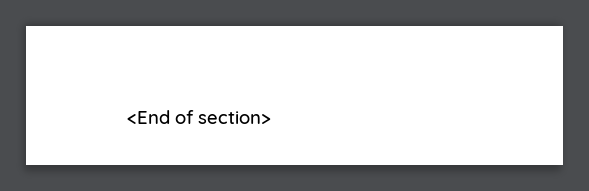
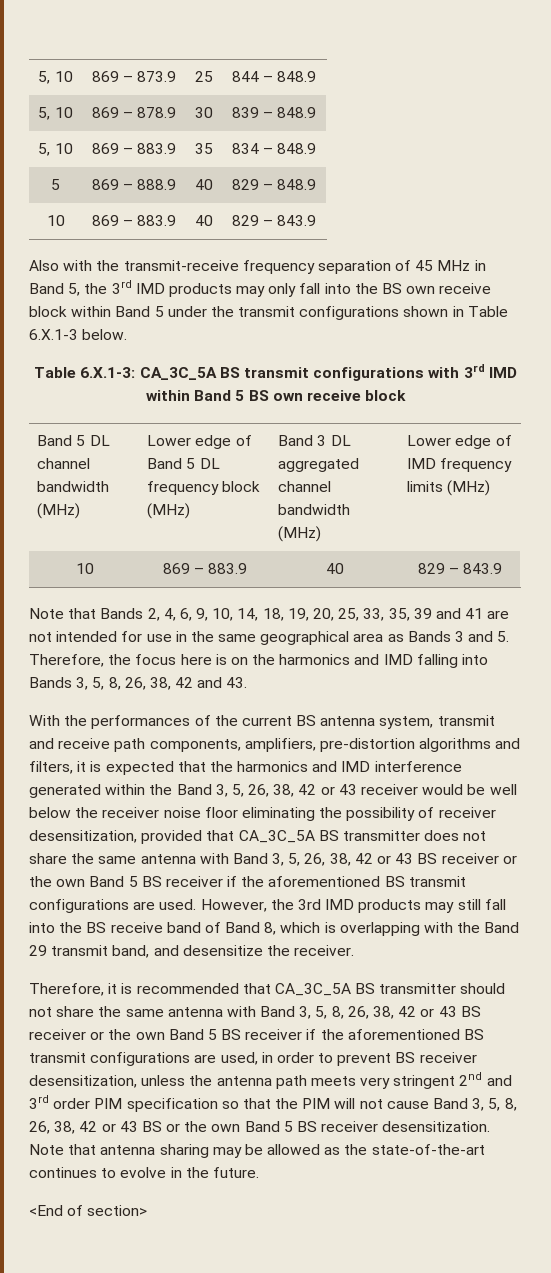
+ 5, 10 | 869 – 873.9 | 25 | 844 – 848.9
+ 5, 10 | 869 – 878.9 | 30 | 839 – 848.9
+ 5, 10 | 869 – 883.9 | 35 | 834 – 848.9
+ 5 | 869 – 888.9 | 40 | 829 – 848.9
+ 10 | 869 – 883.9 | 40 | 829 – 843.9
+ Also with the transmit-receive frequency separation of 45 MHz in Band 5, the 3rd IMD products may only fall into the BS own receive block within Band 5 under the transmit configurations shown in Table 6.X.1-3 below.
+ Table 6.X.1-3: CA_3C_5A BS transmit configurations with 3rd IMD within Band 5 BS own receive block
+ Band 5 DL channel bandwidth (MHz) | Lower edge of Band 5 DL frequency block (MHz) | Band 3 DL aggregated channel bandwidth (MHz) | Lower edge of IMD frequency limits (MHz)
+ 10 | 869 – 883.9 | 40 | 829 – 843.9
+ Note that Bands 2, 4, 6, 9, 10, 14, 18, 19, 20, 25, 33, 35, 39 and 41 are not intended for use in the same geographical area as Bands 3 and 5. Therefore, the focus here is on the harmonics and IMD falling into Bands 3, 5, 8, 26, 38, 42 and 43.
+ With the performances of the current BS antenna system, transmit and receive path components, amplifiers, pre-distortion algorithms and filters, it is expected that the harmonics and IMD interference generated within the Band 3, 5, 26, 38, 42 or 43 receiver would be well below the receiver noise floor eliminating the possibility of receiver desensitization, provided that CA_3C_5A BS transmitter does not share the same antenna with Band 3, 5, 26, 38, 42 or 43 BS receiver or the own Band 5 BS receiver if the aforementioned BS transmit configurations are used. However, the 3rd IMD products may still fall into the BS receive band of Band 8, which is overlapping with the Band 29 transmit band, and desensitize the receiver.
+ Therefore, it is recommended that CA_3C_5A BS transmitter should not share the same antenna with Band 3, 5, 8, 26, 38, 42 or 43 BS receiver or the own Band 5 BS receiver if the aforementioned BS transmit configurations are used, in order to prevent BS receiver desensitization, unless the antenna path meets very stringent 2nd and 3rd order PIM specification so that the PIM will not cause Band 3, 5, 8, 26, 38, 42 or 43 BS or the own Band 5 BS receiver desensitization. Note that antenna sharing may be allowed as the state-of-the-art continues to evolve in the future.

